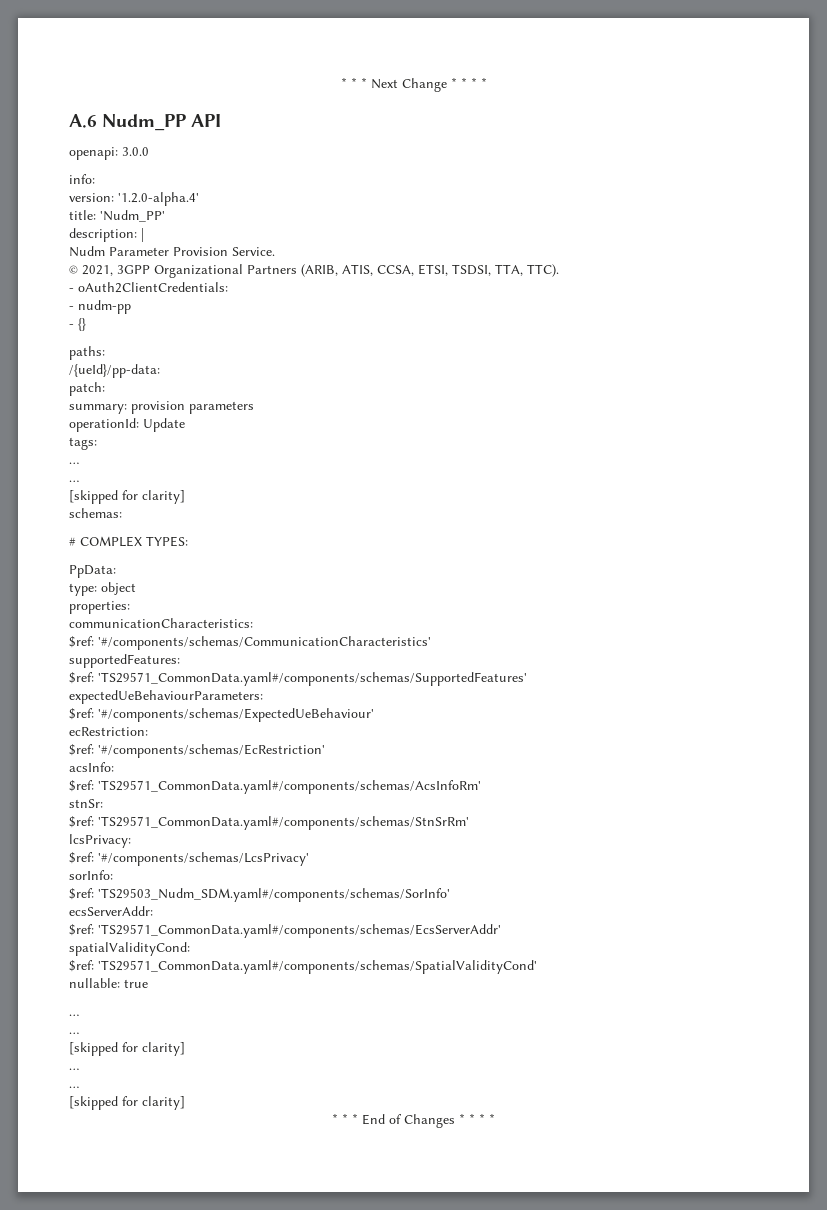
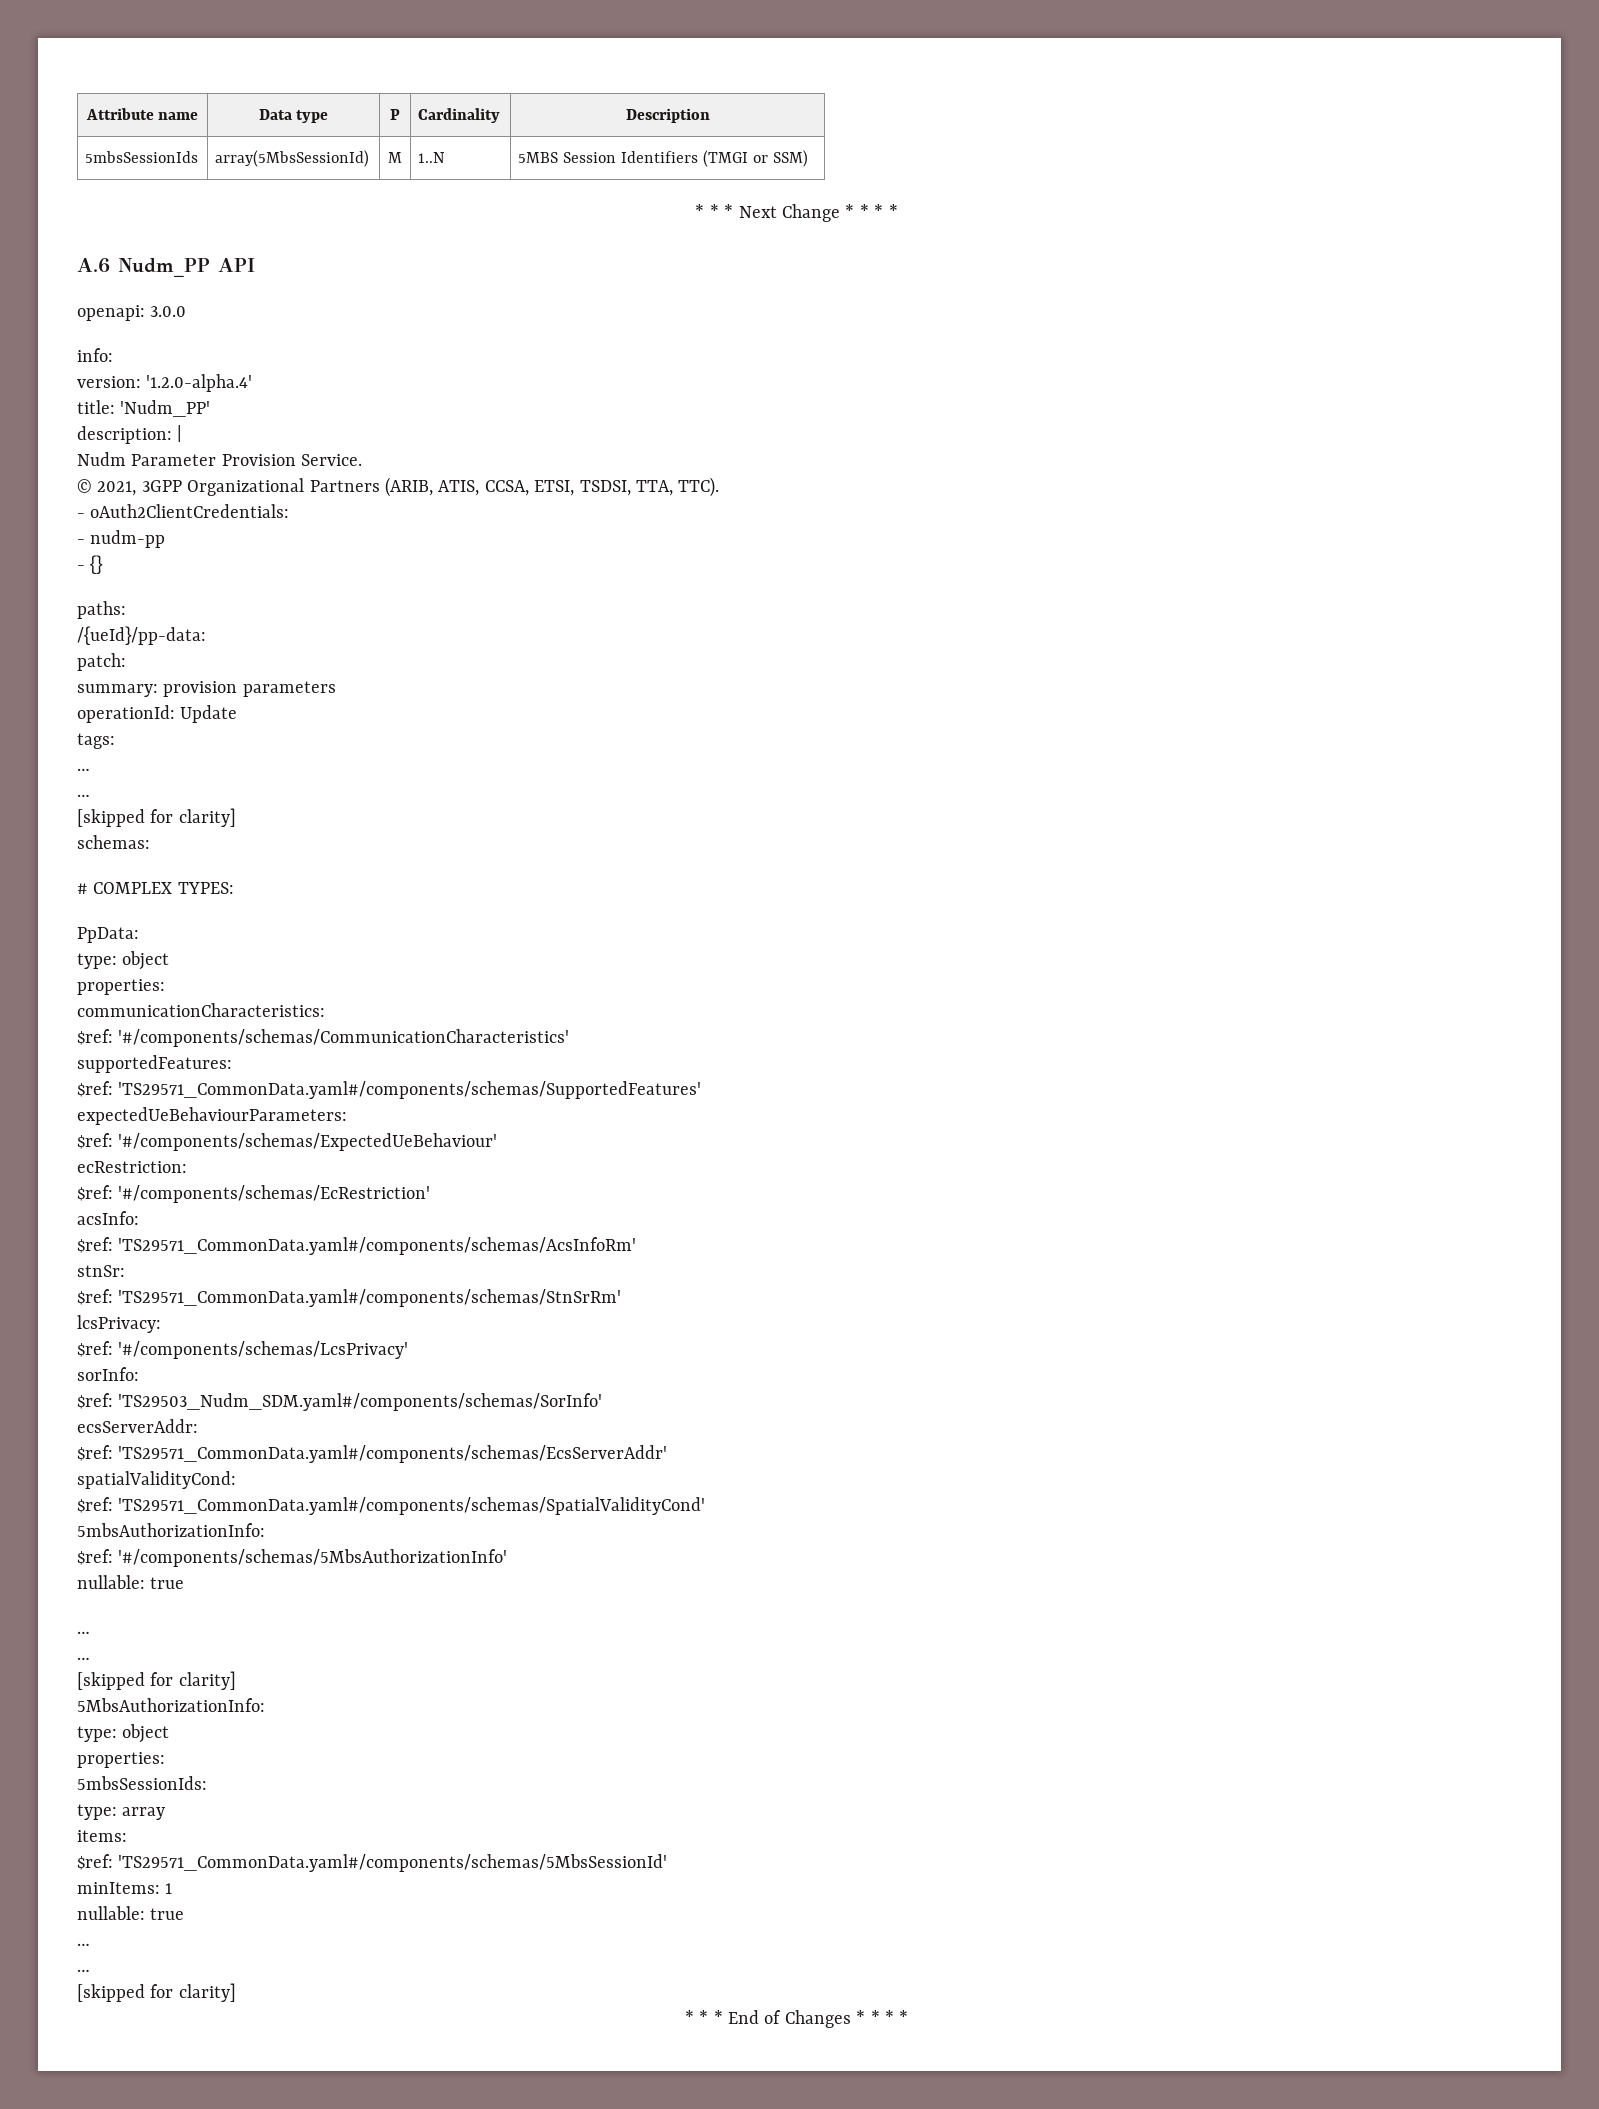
+ Attribute name | Data type | P | Cardinality | Description
+ 5mbsSessionIds | array(5MbsSessionId) | M | 1..N | 5MBS Session Identifiers (TMGI or SSM)
+ 5mbsAuthorizationInfo:
+ $ref: '#/components/schemas/5MbsAuthorizationInfo'
  nullable: true
  …
  …
  [skipped for clarity]
+ 5MbsAuthorizationInfo:
+ type: object
+ properties:
+ 5mbsSessionIds:
+ type: array
+ items:
+ $ref: 'TS29571_CommonData.yaml#/components/schemas/5MbsSessionId'
+ minItems: 1
+ nullable: true

